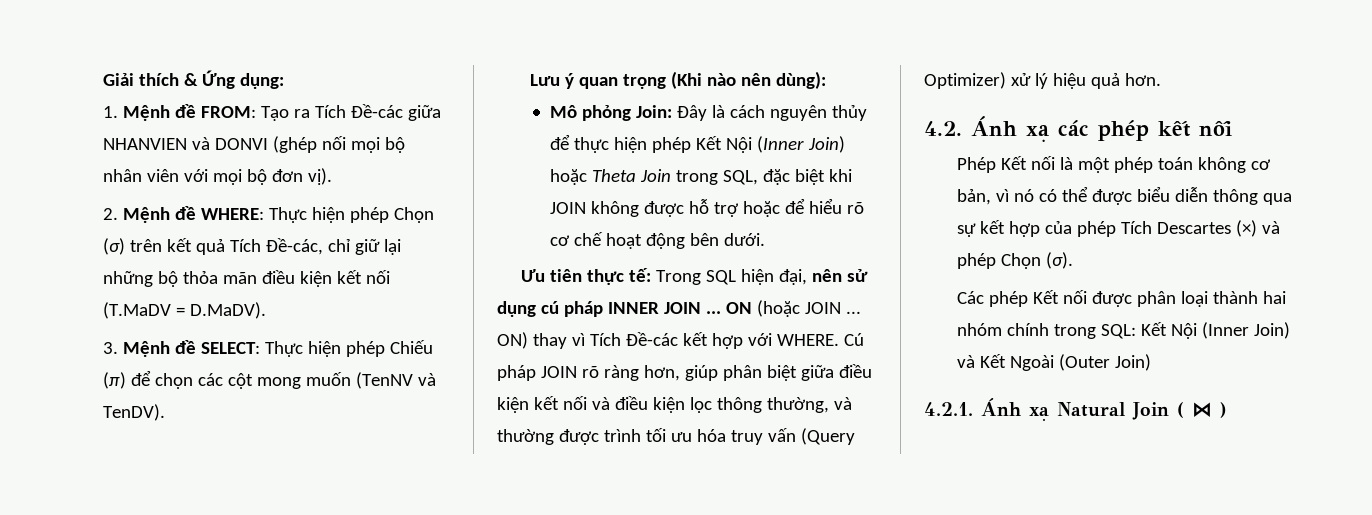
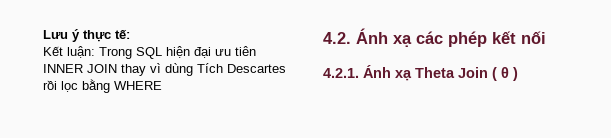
- Giải thích & Ứng dụng:
- 1. Mệnh đề FROM: Tạo ra Tích Đề-các giữa NHANVIEN và DONVI (ghép nối mọi bộ nhân viên với mọi bộ đơn vị).
- 2. Mệnh đề WHERE: Thực hiện phép Chọn (σ) trên kết quả Tích Đề-các, chỉ giữ lại những bộ thỏa mãn điều kiện kết nối (T.MaDV = D.MaDV).
- 3. Mệnh đề SELECT: Thực hiện phép Chiếu (π) để chọn các cột mong muốn (TenNV và TenDV).
- Lưu ý quan trọng (Khi nào nên dùng):
- Mô phỏng Join: Đây là cách nguyên thủy để thực hiện phép Kết Nội (Inner Join) hoặc Theta Join trong SQL, đặc biệt khi JOIN không được hỗ trợ hoặc để hiểu rõ cơ chế hoạt động bên dưới.
- Ưu tiên thực tế: Trong SQL hiện đại, nên sử dụng cú pháp INNER JOIN ... ON (hoặc JOIN ... ON) thay vì Tích Đề-các kết hợp với WHERE. Cú pháp JOIN rõ ràng hơn, giúp phân biệt giữa điều kiện kết nối và điều kiện lọc thông thường, và thường được trình tối ưu hóa truy vấn (Query Optimizer) xử lý hiệu quả hơn.
+ Lưu ý thực tế:
+ Kết luận: Trong SQL hiện đại ưu tiên INNER JOIN thay vì dùng Tích Descartes rồi lọc bằng WHERE
- Phép Kết nối là một phép toán không cơ bản, vì nó có thể được biểu diễn thông qua sự kết hợp của phép Tích Descartes (×) và phép Chọn (σ).
- Các phép Kết nối được phân loại thành hai nhóm chính trong SQL: Kết Nội (Inner Join) và Kết Ngoài (Outer Join)
- 4.2.1. Ánh xạ Natural Join ( ⋈ )
+ 4.2.1. Ánh xạ Theta Join ( θ )

